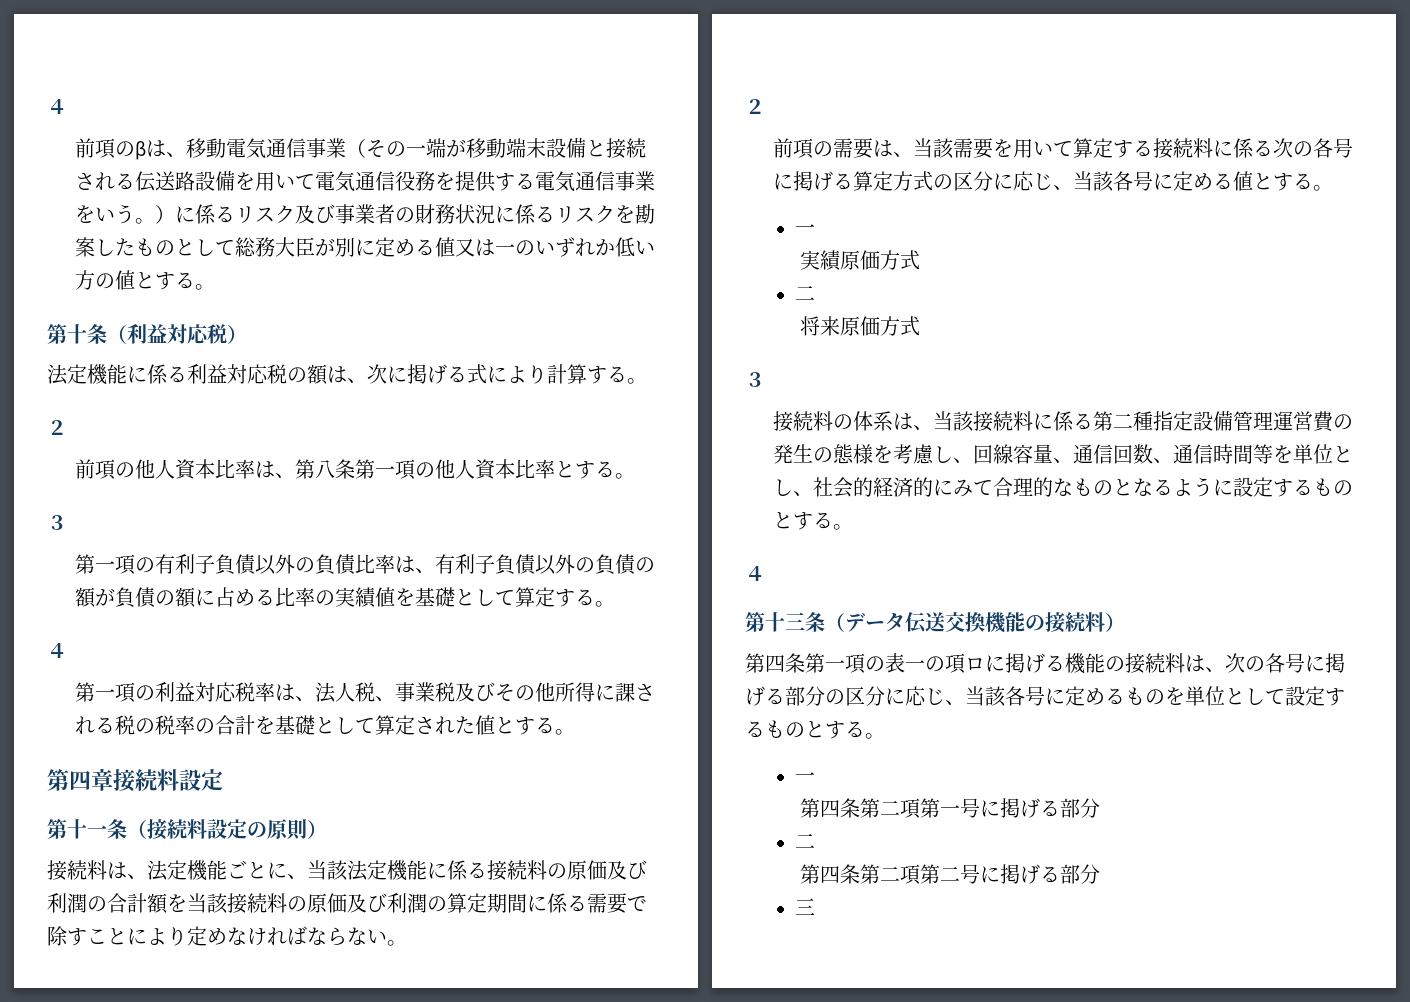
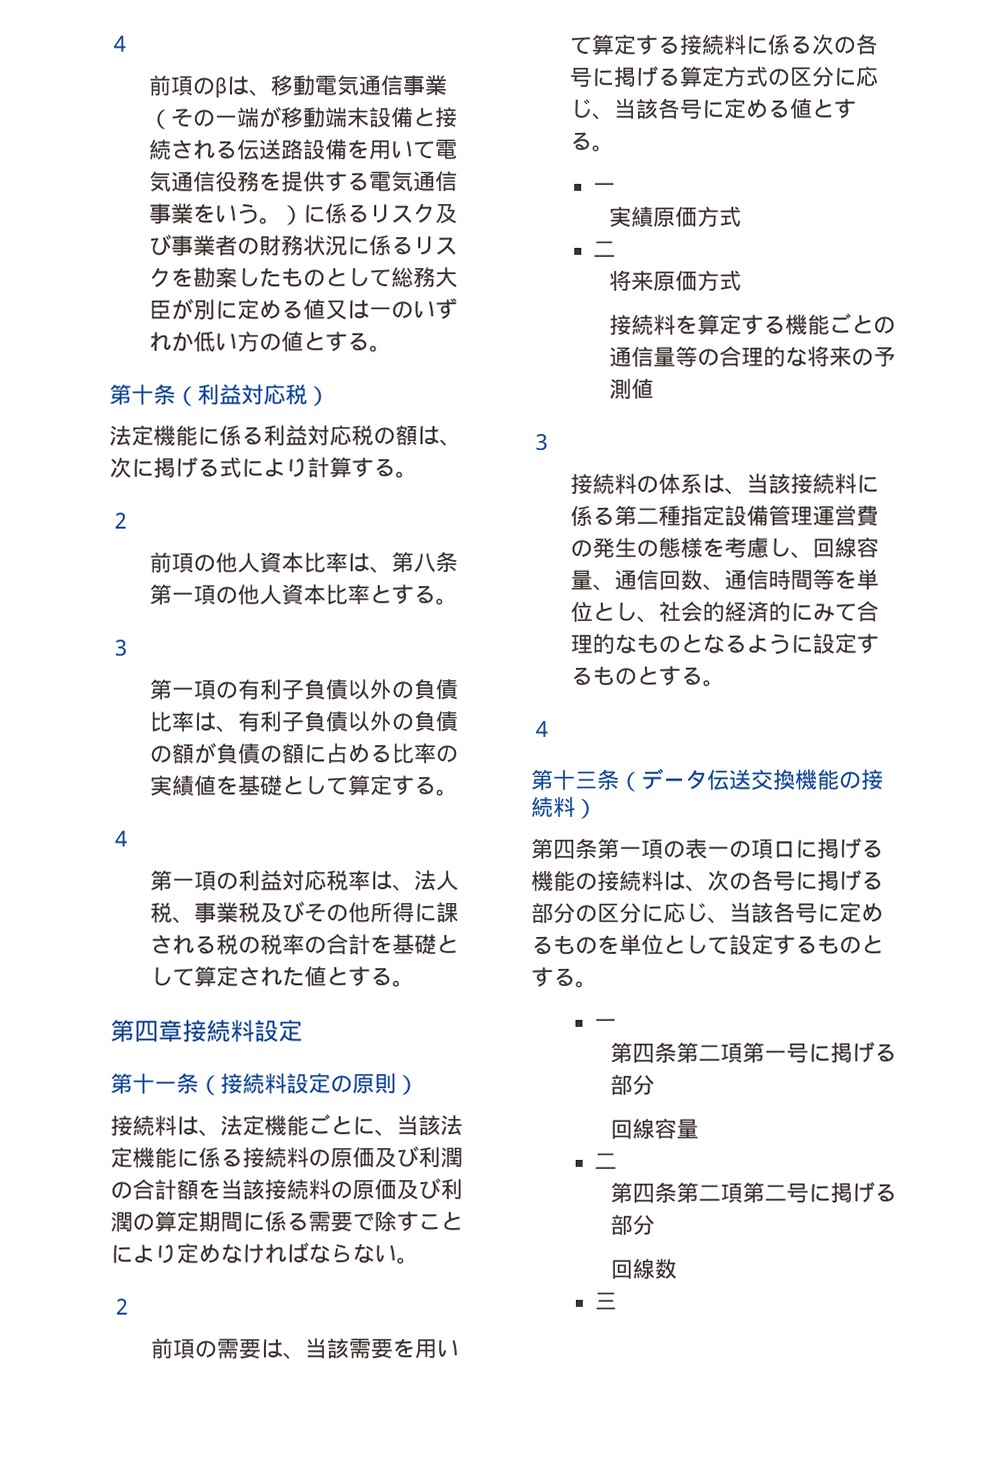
+ 接続料を算定する機能ごとの通信量等の合理的な将来の予測値
  第四条第二項第一号に掲げる部分
+ 回線容量
+ 回線数

